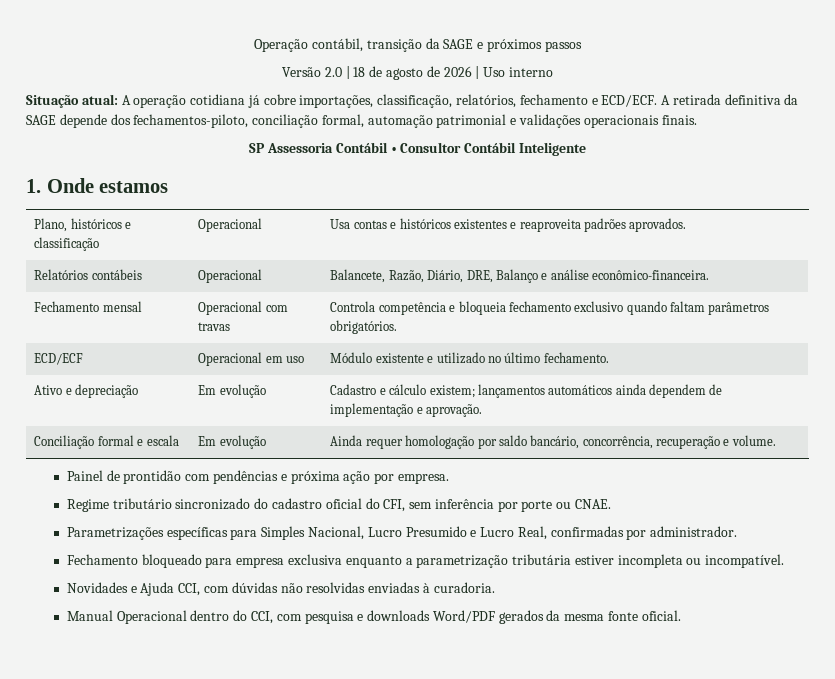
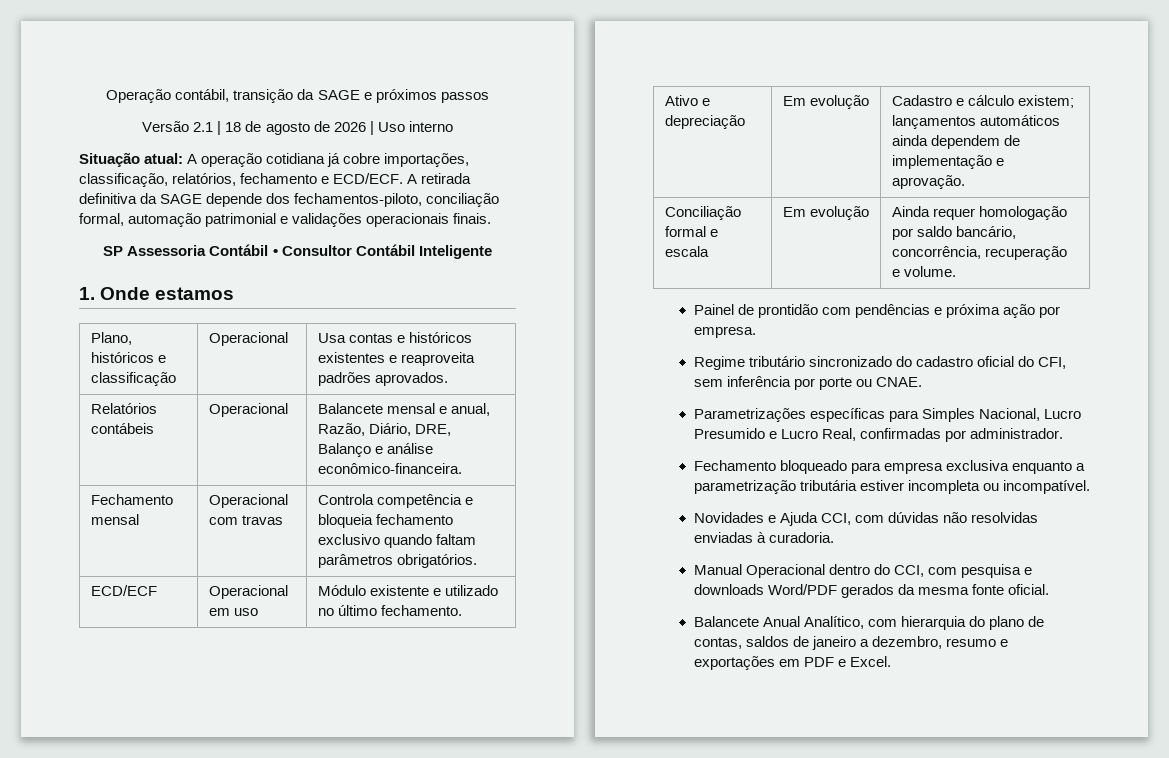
- Versão 2.0 | 18 de agosto de 2026 | Uso interno
+ Versão 2.1 | 18 de agosto de 2026 | Uso interno
- Relatórios contábeis | Operacional | Balancete, Razão, Diário, DRE, Balanço e análise econômico-financeira.
+ Relatórios contábeis | Operacional | Balancete mensal e anual, Razão, Diário, DRE, Balanço e análise econômico-financeira.
+ Balancete Anual Analítico, com hierarquia do plano de contas, saldos de janeiro a dezembro, resumo e exportações em PDF e Excel.

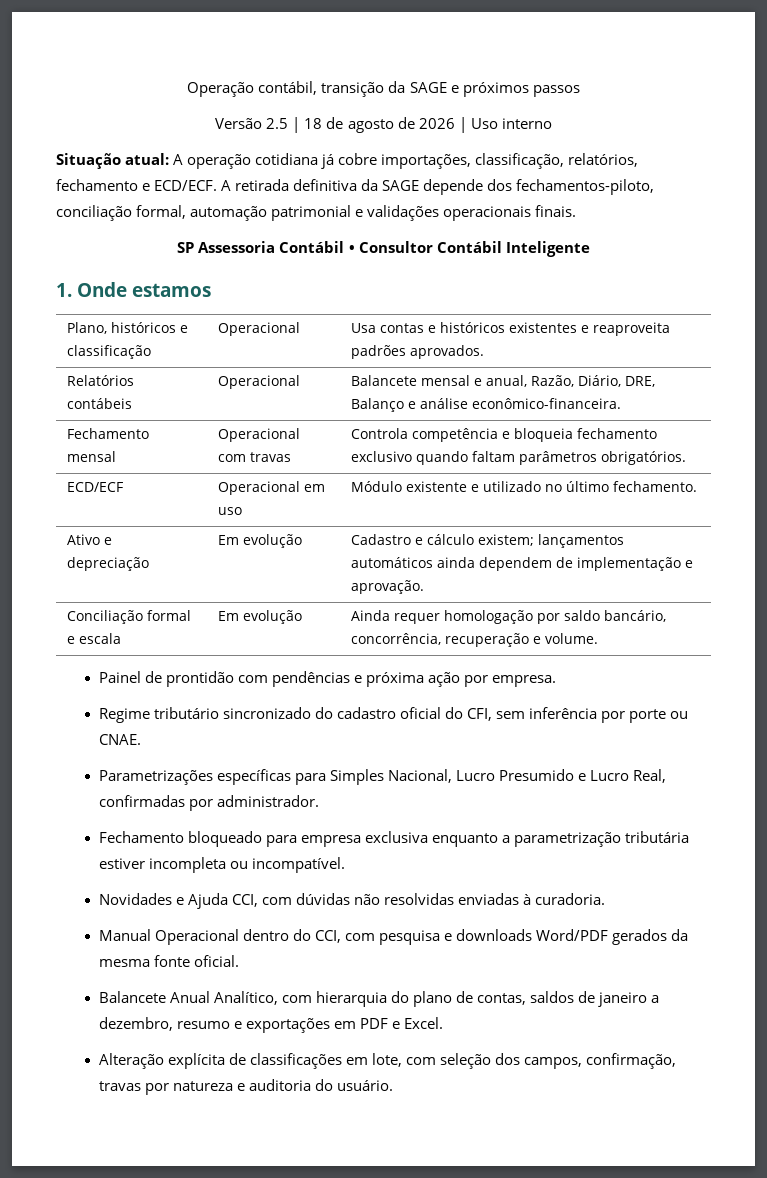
- Versão 2.1 | 18 de agosto de 2026 | Uso interno
+ Versão 2.5 | 18 de agosto de 2026 | Uso interno
+ Alteração explícita de classificações em lote, com seleção dos campos, confirmação, travas por natureza e auditoria do usuário.

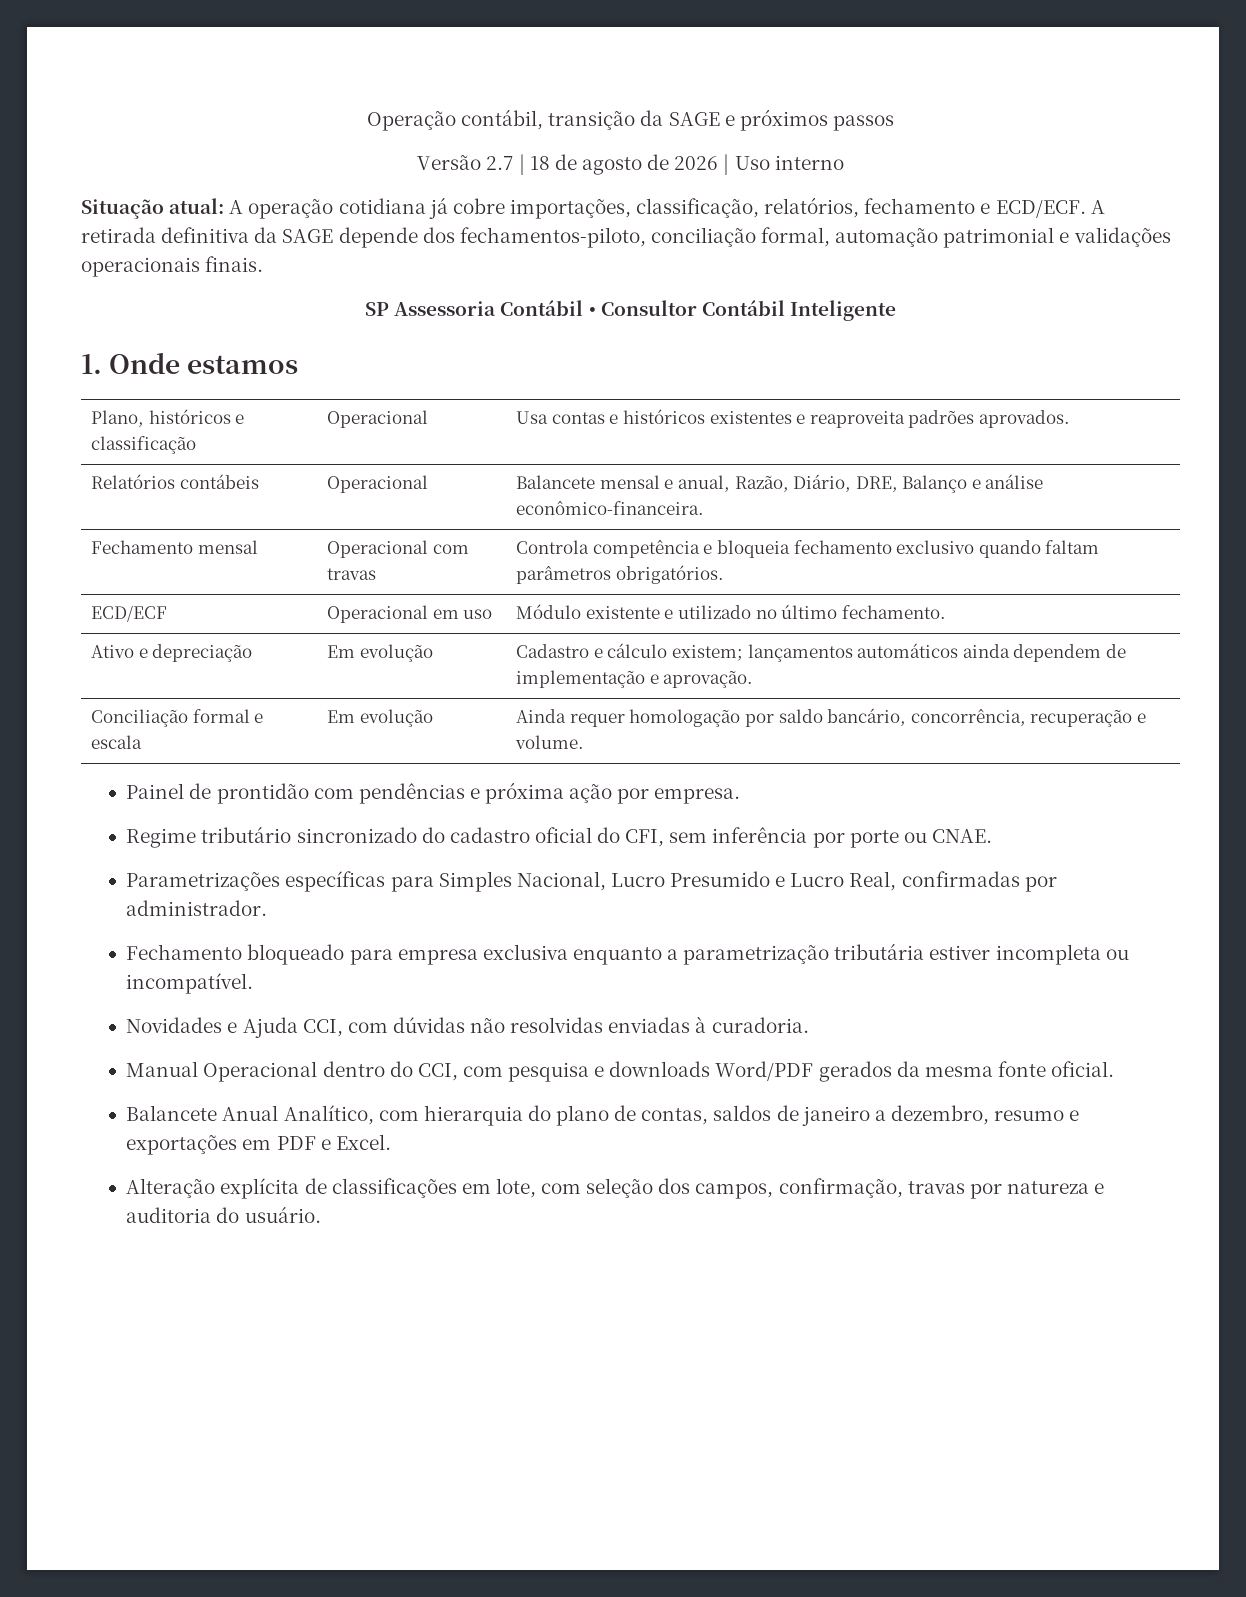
- Versão 2.5 | 18 de agosto de 2026 | Uso interno
+ Versão 2.7 | 18 de agosto de 2026 | Uso interno

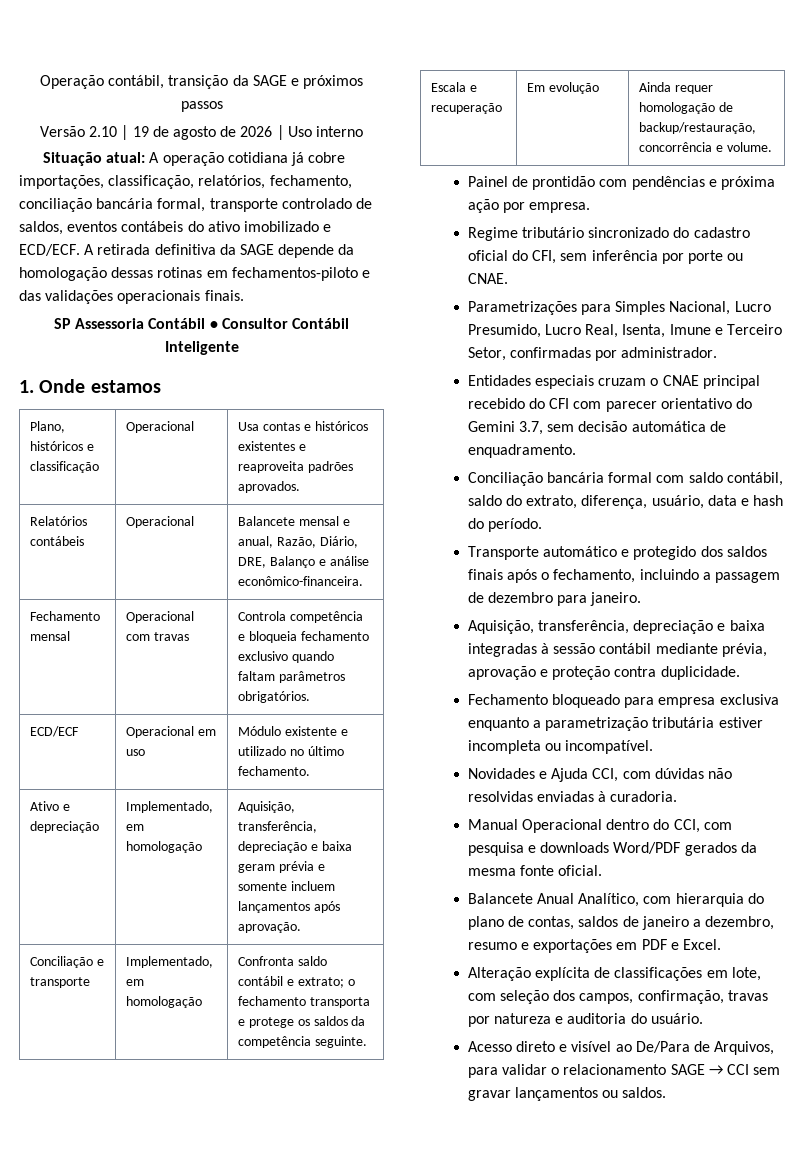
- Versão 2.7 | 18 de agosto de 2026 | Uso interno
+ Versão 2.10 | 19 de agosto de 2026 | Uso interno
- Situação atual: A operação cotidiana já cobre importações, classificação, relatórios, fechamento e ECD/ECF.
+ Situação atual: A operação cotidiana já cobre importações, classificação, relatórios, fechamento, conciliação bancária formal, transporte controlado de saldos, eventos contábeis do ativo imobilizado e ECD/ECF.
- A retirada definitiva da SAGE depende dos fechamentos-piloto, conciliação formal, automação patrimonial e validações operacionais finais.
+ A retirada definitiva da SAGE depende da homologação dessas rotinas em fechamentos-piloto e das validações operacionais finais.
- Ativo e depreciação | Em evolução | Cadastro e cálculo existem; lançamentos automáticos ainda dependem de implementação e aprovação.
- Conciliação formal e escala | Em evolução | Ainda requer homologação por saldo bancário, concorrência, recuperação e volume.
+ Ativo e depreciação | Implementado, em homologação | Aquisição, transferência, depreciação e baixa geram prévia e somente incluem lançamentos após aprovação.
+ Conciliação e transporte | Implementado, em homologação | Confronta saldo contábil e extrato; o fechamento transporta e protege os saldos da competência seguinte.
+ Escala e recuperação | Em evolução | Ainda requer homologação de backup/restauração, concorrência e volume.
- Parametrizações específicas para Simples Nacional, Lucro Presumido e Lucro Real, confirmadas por administrador.
+ Parametrizações para Simples Nacional, Lucro Presumido, Lucro Real, Isenta, Imune e Terceiro Setor, confirmadas por administrador.
+ Entidades especiais cruzam o CNAE principal recebido do CFI com parecer orientativo do Gemini 3.7, sem decisão automática de enquadramento.
+ Conciliação bancária formal com saldo contábil, saldo do extrato, diferença, usuário, data e hash do período.
+ Transporte automático e protegido dos saldos finais após o fechamento, incluindo a passagem de dezembro para janeiro.
+ Aquisição, transferência, depreciação e baixa integradas à sessão contábil mediante prévia, aprovação e proteção contra duplicidade.
+ Acesso direto e visível ao De/Para de Arquivos, para validar o relacionamento SAGE → CCI sem gravar lançamentos ou saldos.

